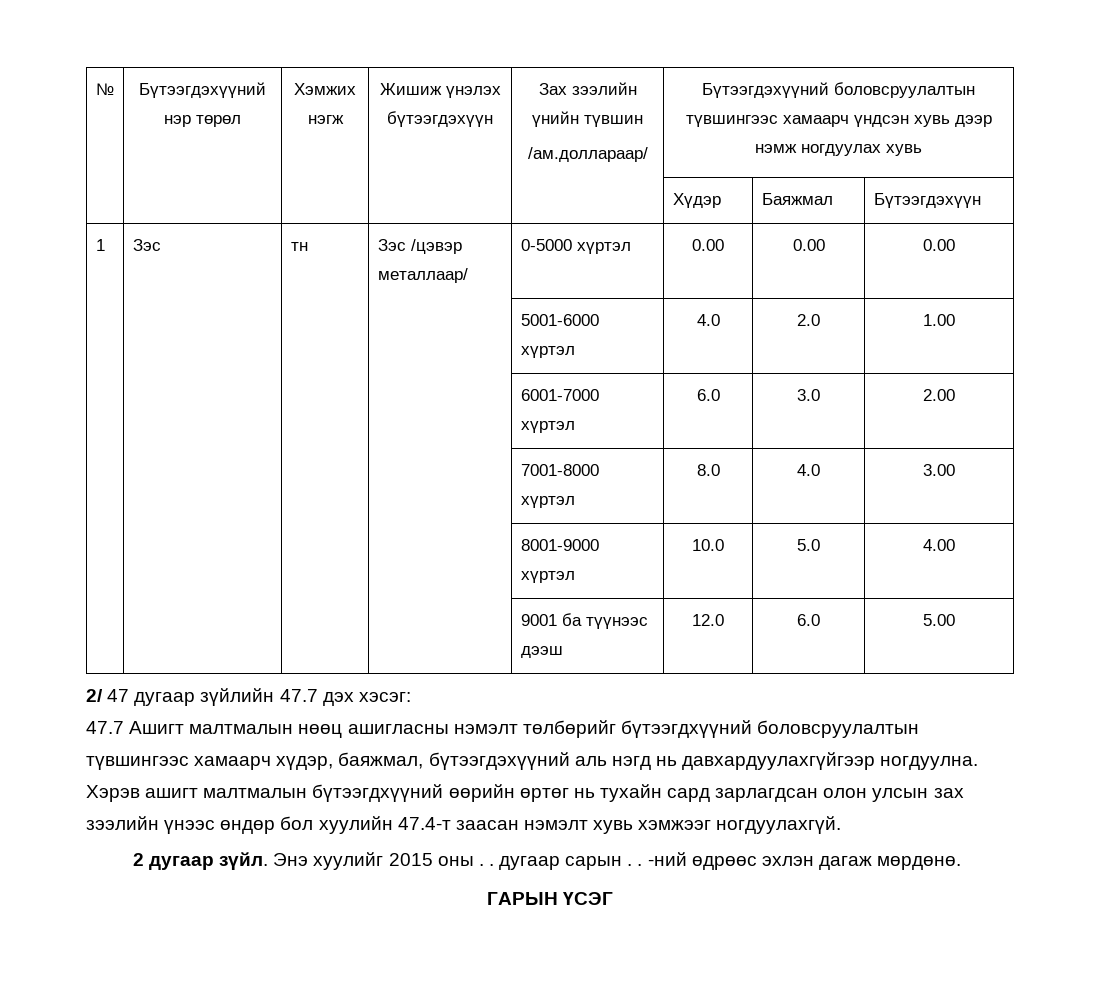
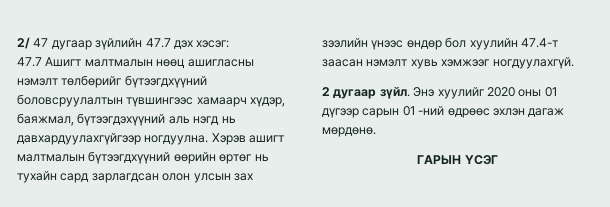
- № | Бүтээгдэхүүний нэр төрөл | Хэмжих нэгж | Жишиж үнэлэх бүтээгдэхүүн | Зах зээлийн үнийн түвшин
- /ам.доллараар/ | Бүтээгдэхүүний боловсруулалтын түвшингээс хамаарч үндсэн хувь дээр нэмж ногдуулах хувь
- | | | | | Хүдэр | Баяжмал | Бүтээгдэхүүн
- 1 | Зэс | тн | Зэс /цэвэр металлаар/ | 0-5000 хүртэл | 0.00 | 0.00 | 0.00
- | | | | 5001-6000 хүртэл | 4.0 | 2.0 | 1.00
- | | | | 6001-7000 хүртэл | 6.0 | 3.0 | 2.00
- | | | | 7001-8000 хүртэл | 8.0 | 4.0 | 3.00
- | | | | 8001-9000 хүртэл | 10.0 | 5.0 | 4.00
- | | | | 9001 ба түүнээс дээш | 12.0 | 6.0 | 5.00
- Энэ хуулийг 2015 оны . . дугаар сарын . . -ний өдрөөс эхлэн дагаж мөрдөнө.
+ Энэ хуулийг 2020 оны 01 дүгээр сарын 01 -ний өдрөөс эхлэн дагаж мөрдөнө.

